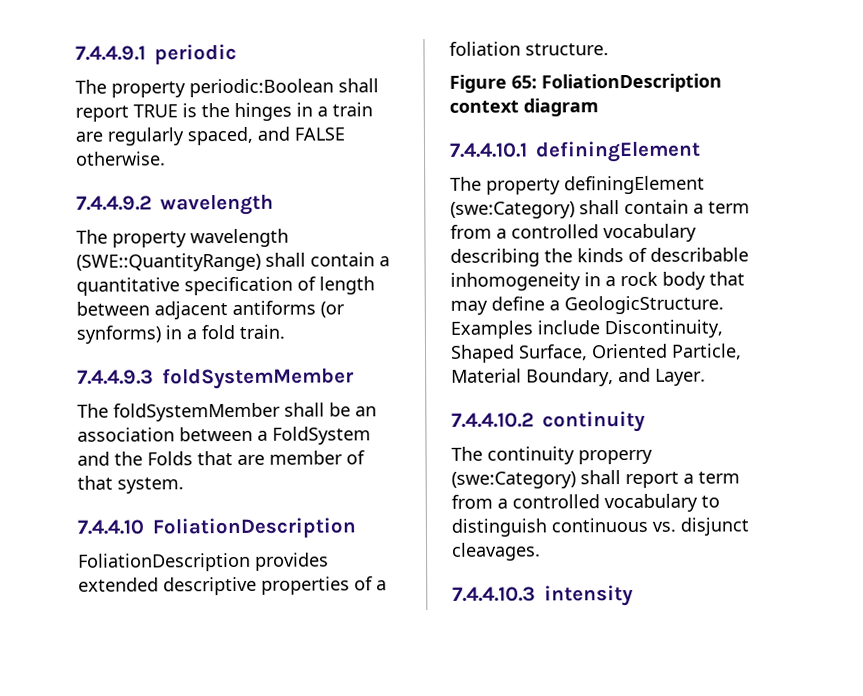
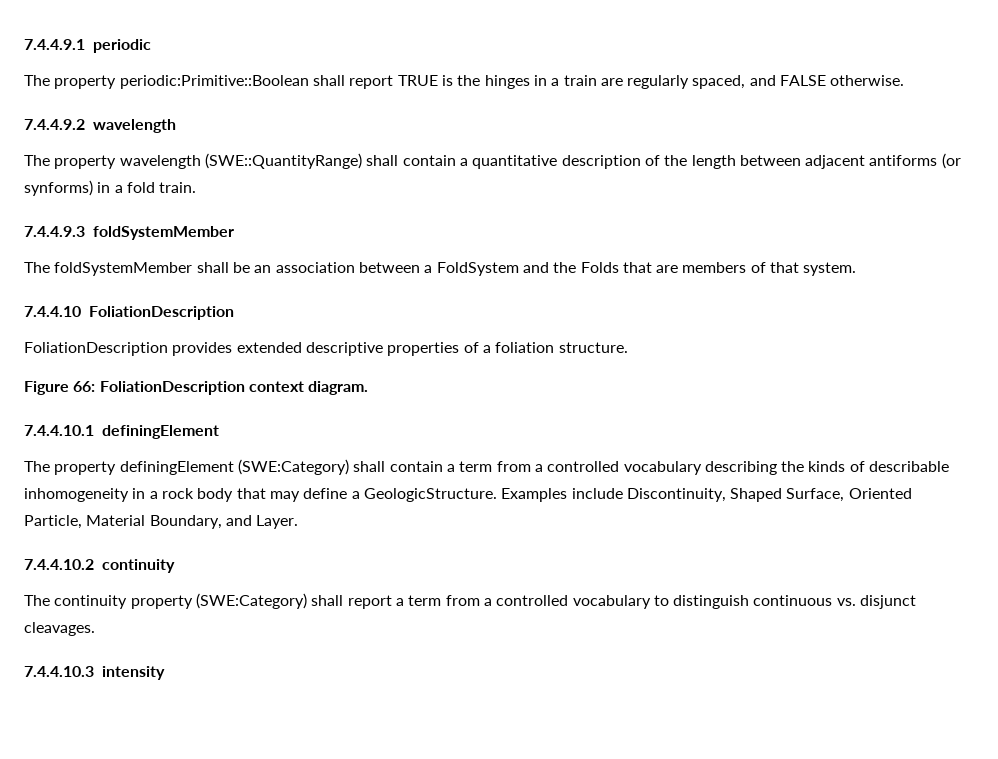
- The property periodic:Boolean shall report TRUE is the hinges in a train are regularly spaced, and FALSE otherwise.
+ The property periodic:Primitive::Boolean shall report TRUE is the hinges in a train are regularly spaced, and FALSE otherwise.
- The property wavelength (SWE::QuantityRange) shall contain a quantitative specification of length between adjacent antiforms (or synforms) in a fold train.
+ The property wavelength (SWE::QuantityRange) shall contain a quantitative description of the length between adjacent antiforms (or synforms) in a fold train.
- The foldSystemMember shall be an association between a FoldSystem and the Folds that are member of that system.
+ The foldSystemMember shall be an association between a FoldSystem and the Folds that are members of that system.
- Figure 65: FoliationDescription context diagram
+ Figure 66: FoliationDescription context diagram.
- The property definingElement (swe:Category) shall contain a term from a controlled vocabulary describing the kinds of describable inhomogeneity in a rock body that may define a GeologicStructure.
+ The property definingElement (SWE:Category) shall contain a term from a controlled vocabulary describing the kinds of describable inhomogeneity in a rock body that may define a GeologicStructure.
- The continuity properry (swe:Category) shall report a term from a controlled vocabulary to distinguish continuous vs. disjunct cleavages.
+ The continuity property (SWE:Category) shall report a term from a controlled vocabulary to distinguish continuous vs. disjunct cleavages.

